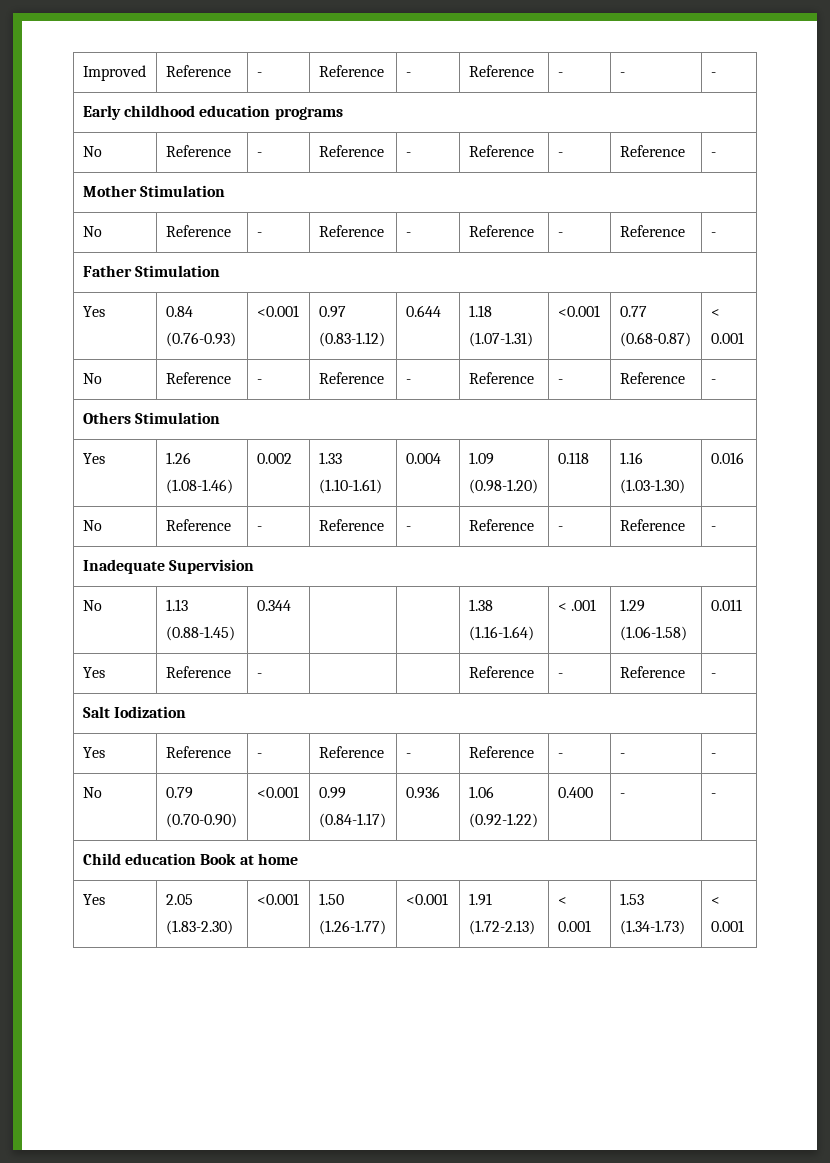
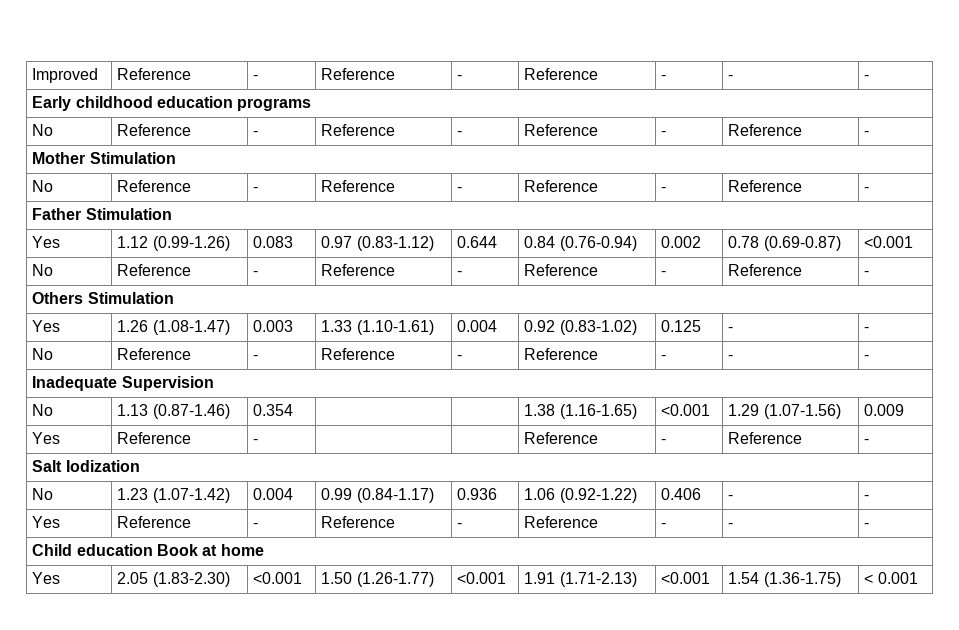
- Yes | 0.84 (0.76-0.93) | <0.001 | 0.97 (0.83-1.12) | 0.644 | 1.18 (1.07-1.31) | <0.001 | 0.77 (0.68-0.87) | < 0.001
+ Yes | 1.12 (0.99-1.26) | 0.083 | 0.97 (0.83-1.12) | 0.644 | 0.84 (0.76-0.94) | 0.002 | 0.78 (0.69-0.87) | <0.001
- Yes | 1.26 (1.08-1.46) | 0.002 | 1.33 (1.10-1.61) | 0.004 | 1.09 (0.98-1.20) | 0.118 | 1.16 (1.03-1.30) | 0.016
- No | Reference | - | Reference | - | Reference | - | Reference | -
+ Yes | 1.26 (1.08-1.47) | 0.003 | 1.33 (1.10-1.61) | 0.004 | 0.92 (0.83-1.02) | 0.125 | - | -
+ No | Reference | - | Reference | - | Reference | - | - | -
- No | 1.13 (0.88-1.45) | 0.344 | | | 1.38 (1.16-1.64) | < .001 | 1.29 (1.06-1.58) | 0.011
+ No | 1.13 (0.87-1.46) | 0.354 | | | 1.38 (1.16-1.65) | <0.001 | 1.29 (1.07-1.56) | 0.009
+ No | 1.23 (1.07-1.42) | 0.004 | 0.99 (0.84-1.17) | 0.936 | 1.06 (0.92-1.22) | 0.406 | - | -
- No | 0.79 (0.70-0.90) | <0.001 | 0.99 (0.84-1.17) | 0.936 | 1.06 (0.92-1.22) | 0.400 | - | -
- Yes | 2.05 (1.83-2.30) | <0.001 | 1.50 (1.26-1.77) | <0.001 | 1.91 (1.72-2.13) | < 0.001 | 1.53 (1.34-1.73) | < 0.001
+ Yes | 2.05 (1.83-2.30) | <0.001 | 1.50 (1.26-1.77) | <0.001 | 1.91 (1.71-2.13) | <0.001 | 1.54 (1.36-1.75) | < 0.001

